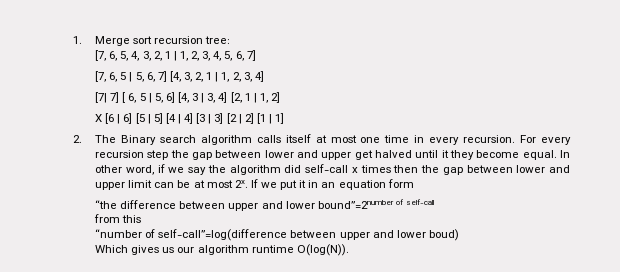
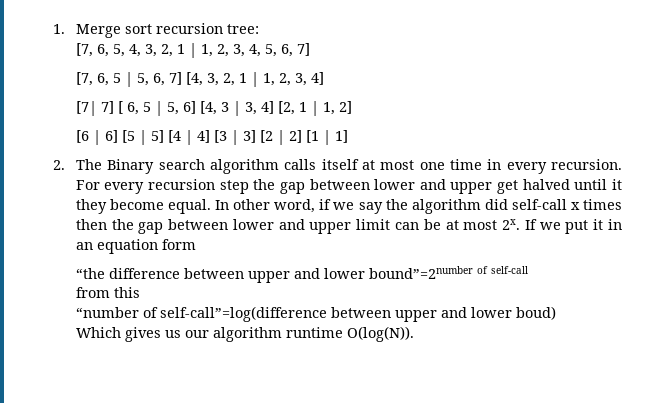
- X [6 | 6] [5 | 5] [4 | 4] [3 | 3] [2 | 2] [1 | 1]
+ [6 | 6] [5 | 5] [4 | 4] [3 | 3] [2 | 2] [1 | 1]

